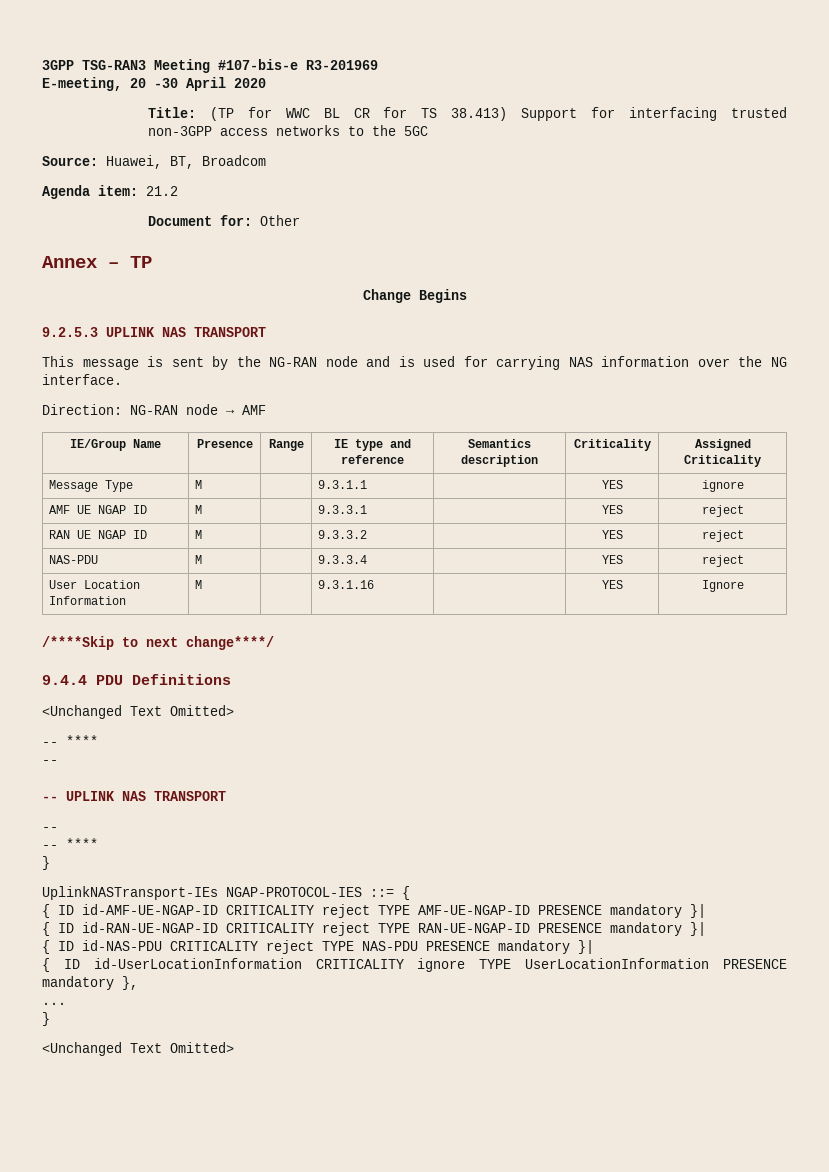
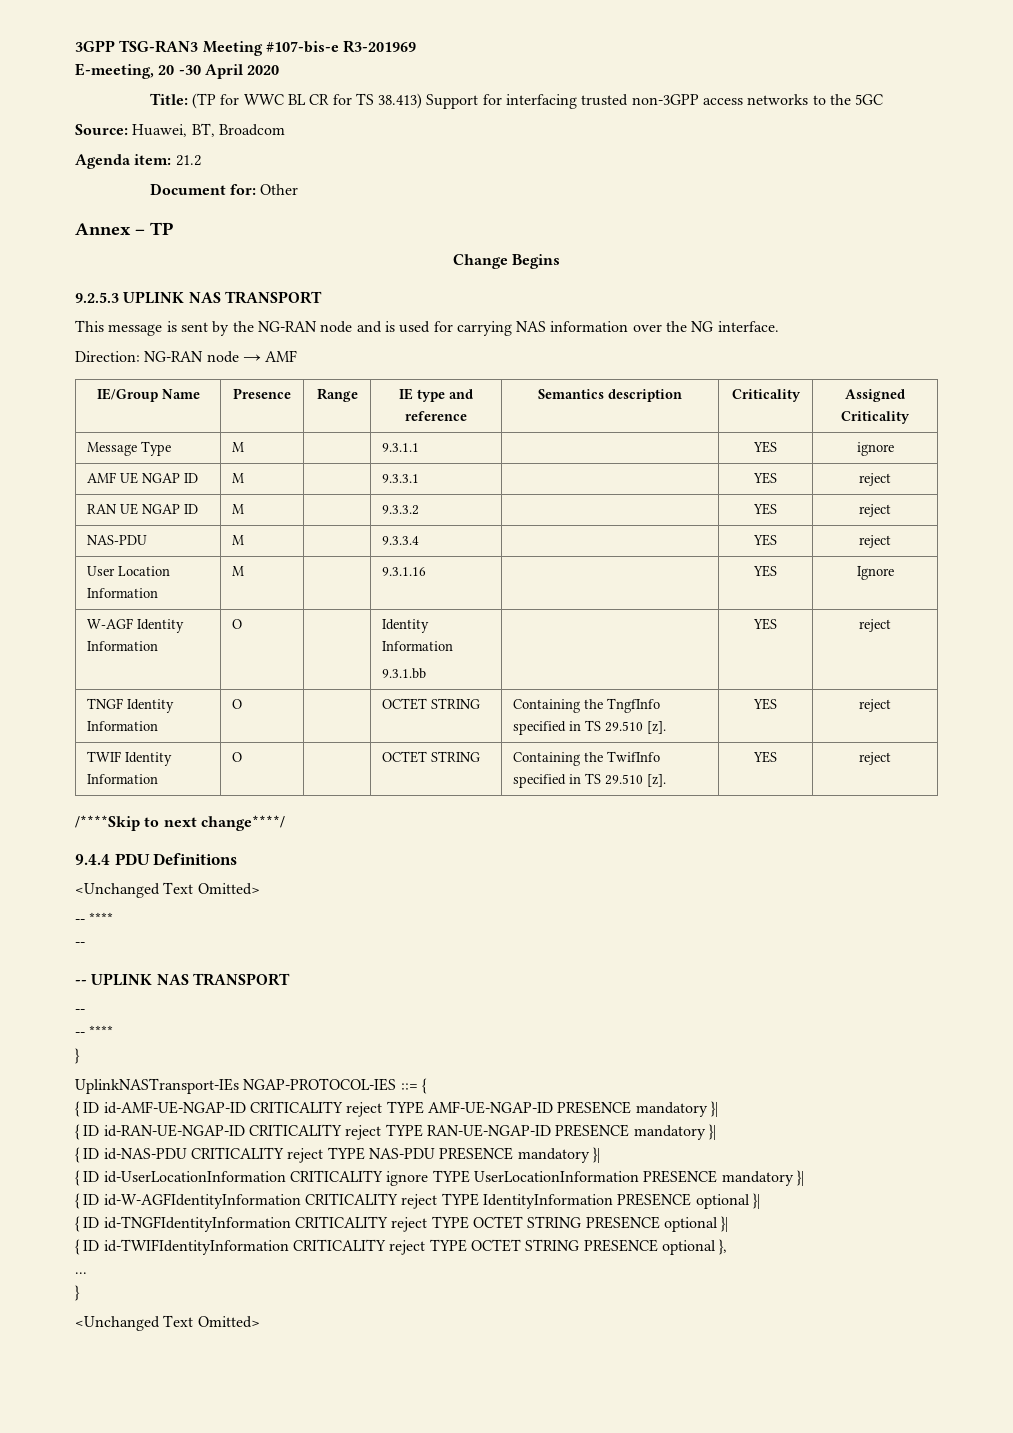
+ W-AGF Identity Information | O | | Identity Information
+ 9.3.1.bb | | YES | reject
+ TNGF Identity Information | O | | OCTET STRING | Containing the TngfInfo specified in TS 29.510 [z]. | YES | reject
+ TWIF Identity Information | O | | OCTET STRING | Containing the TwifInfo specified in TS 29.510 [z]. | YES | reject
- { ID id-UserLocationInformation CRITICALITY ignore TYPE UserLocationInformation PRESENCE mandatory },
+ { ID id-UserLocationInformation CRITICALITY ignore TYPE UserLocationInformation PRESENCE mandatory }|
+ { ID id-W-AGFIdentityInformation CRITICALITY reject TYPE IdentityInformation PRESENCE optional }|
+ { ID id-TNGFIdentityInformation CRITICALITY reject TYPE OCTET STRING PRESENCE optional }|
+ { ID id-TWIFIdentityInformation CRITICALITY reject TYPE OCTET STRING PRESENCE optional },

